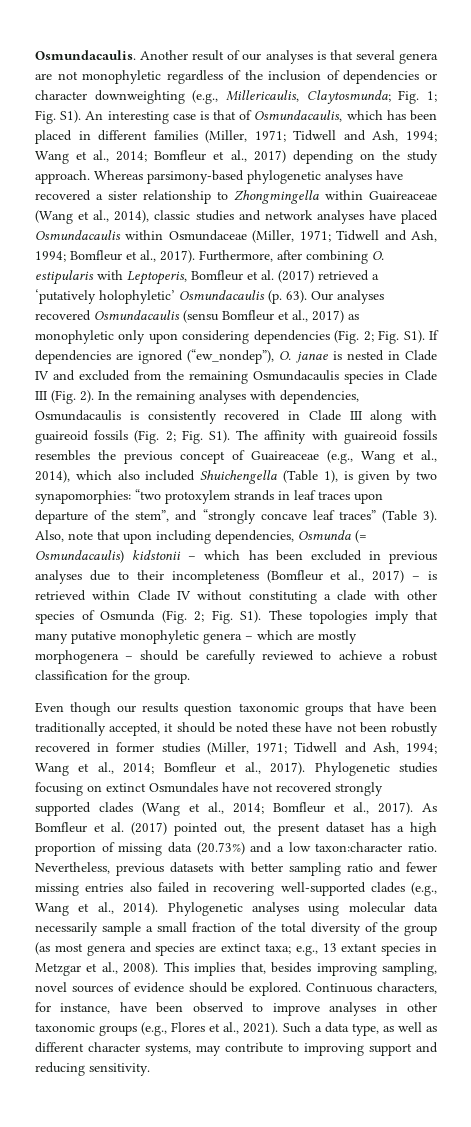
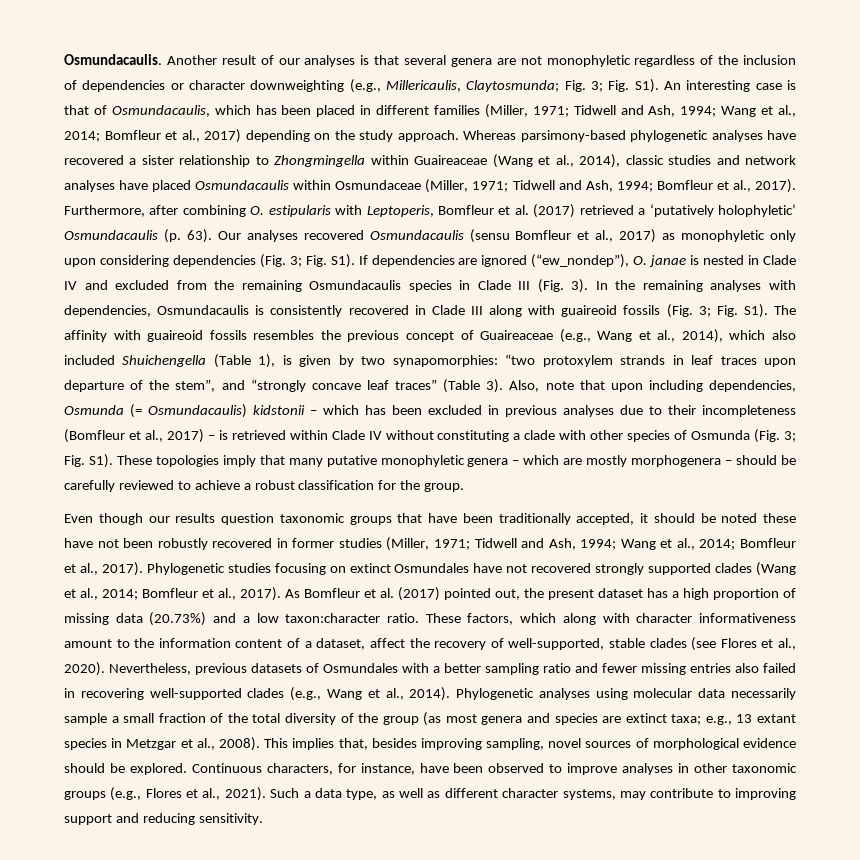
- Another result of our analyses is that several genera are not monophyletic regardless of the inclusion of dependencies or character downweighting (e.g., Millericaulis, Claytosmunda; Fig. 1; Fig. S1). An interesting case is that of Osmundacaulis, which has been placed in different families (Miller, 1971; Tidwell and Ash, 1994; Wang et al., 2014; Bomfleur et al., 2017) depending on the study approach.
+ Another result of our analyses is that several genera are not monophyletic regardless of the inclusion of dependencies or character downweighting (e.g., Millericaulis, Claytosmunda; Fig. 3; Fig. S1). An interesting case is that of Osmundacaulis, which has been placed in different families (Miller, 1971; Tidwell and Ash, 1994; Wang et al., 2014; Bomfleur et al., 2017) depending on the study approach.
- Our analyses recovered Osmundacaulis (sensu Bomfleur et al., 2017) as monophyletic only upon considering dependencies (Fig. 2; Fig. S1). If dependencies are ignored (“ew_nondep”), O. janae is nested in Clade IV and excluded from the remaining Osmundacaulis species in Clade III (Fig. 2).
+ Our analyses recovered Osmundacaulis (sensu Bomfleur et al., 2017) as monophyletic only upon considering dependencies (Fig. 3; Fig. S1). If dependencies are ignored (“ew_nondep”), O. janae is nested in Clade IV and excluded from the remaining Osmundacaulis species in Clade III (Fig. 3).
- In the remaining analyses with dependencies, Osmundacaulis is consistently recovered in Clade III along with guaireoid fossils (Fig. 2;
+ In the remaining analyses with dependencies, Osmundacaulis is consistently recovered in Clade III along with guaireoid fossils (Fig. 3;
- Also, note that upon including dependencies, Osmunda (= Osmundacaulis) kidstonii – which has been excluded in previous analyses due to their incompleteness (Bomfleur et al., 2017) – is retrieved within Clade IV without constituting a clade with other species of Osmunda (Fig. 2;
+ Also, note that upon including dependencies, Osmunda (= Osmundacaulis) kidstonii – which has been excluded in previous analyses due to their incompleteness (Bomfleur et al., 2017) – is retrieved within Clade IV without constituting a clade with other species of Osmunda (Fig. 3;
- Nevertheless, previous datasets with better sampling ratio and fewer missing entries also failed in recovering well-supported clades (e.g., Wang et al., 2014).
+ These factors, which along with character informativeness amount to the information content of a dataset, affect the recovery of well-supported, stable clades (see Flores et al., 2020). Nevertheless, previous datasets of Osmundales with a better sampling ratio and fewer missing entries also failed in recovering well-supported clades (e.g., Wang et al., 2014).
- This implies that, besides improving sampling, novel sources of evidence should be explored.
+ This implies that, besides improving sampling, novel sources of morphological evidence should be explored.

